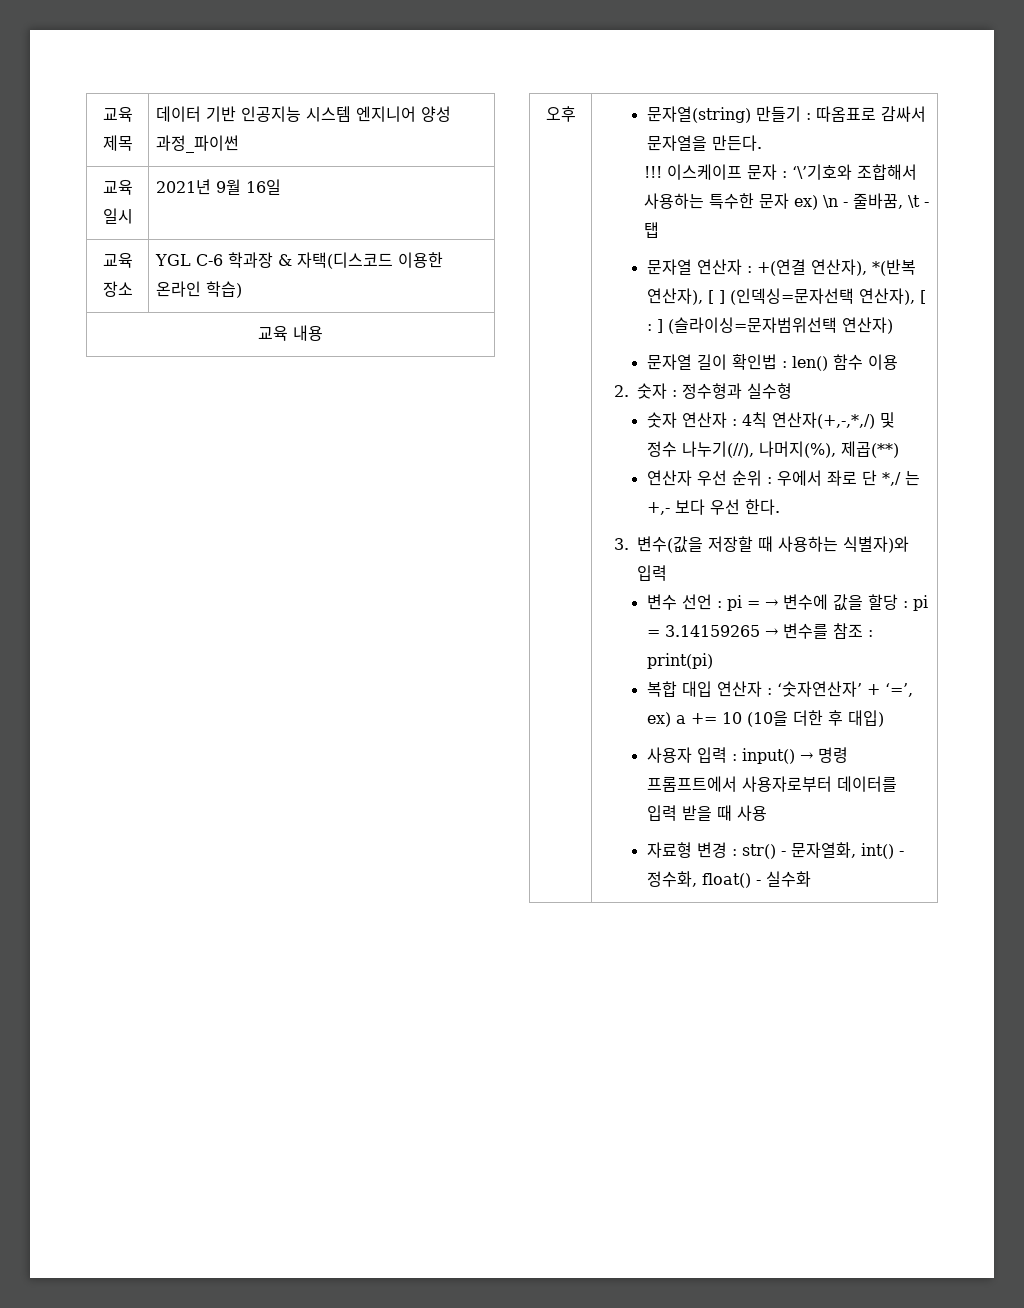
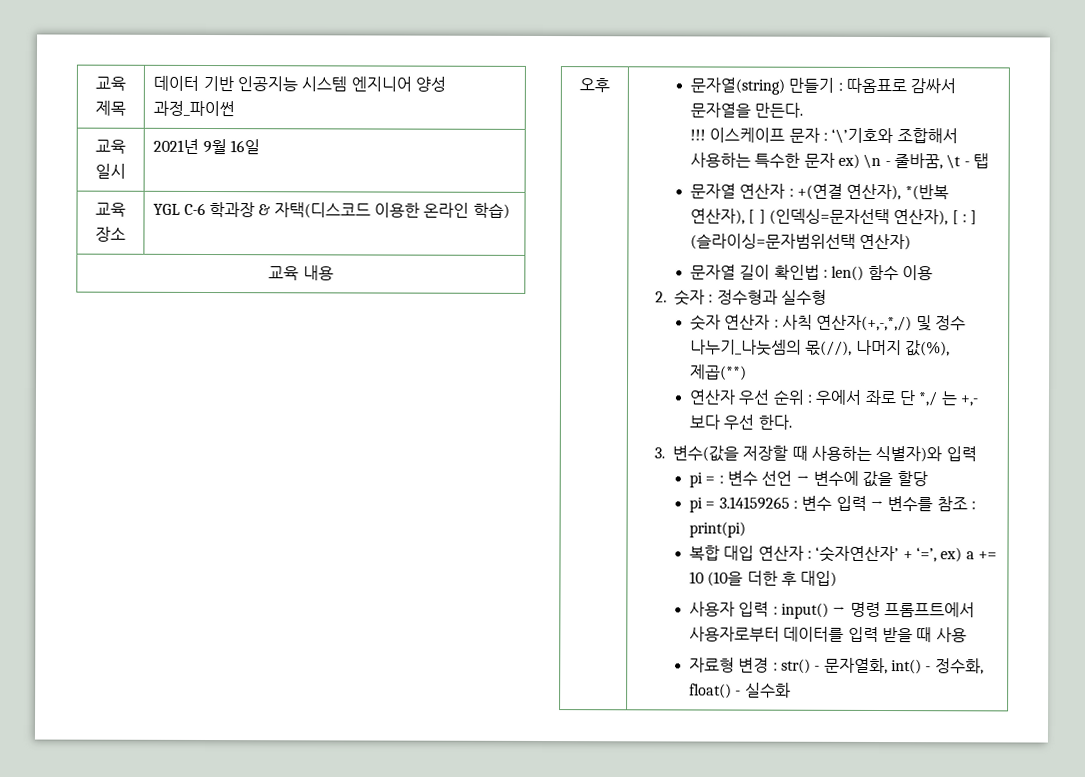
- 숫자 연산자 : 4칙 연산자(+,-,*,/) 및 정수 나누기(//), 나머지(%), 제곱(**)
+ 숫자 연산자 : 사칙 연산자(+,-,*,/) 및 정수 나누기_나눗셈의 몫(//), 나머지 값(%), 제곱(**)
- 변수 선언 : pi = → 변수에 값을 할당 : pi = 3.14159265 → 변수를 참조 : print(pi)
+ pi = : 변수 선언 → 변수에 값을 할당
+ pi = 3.14159265 : 변수 입력 → 변수를 참조 : print(pi)

